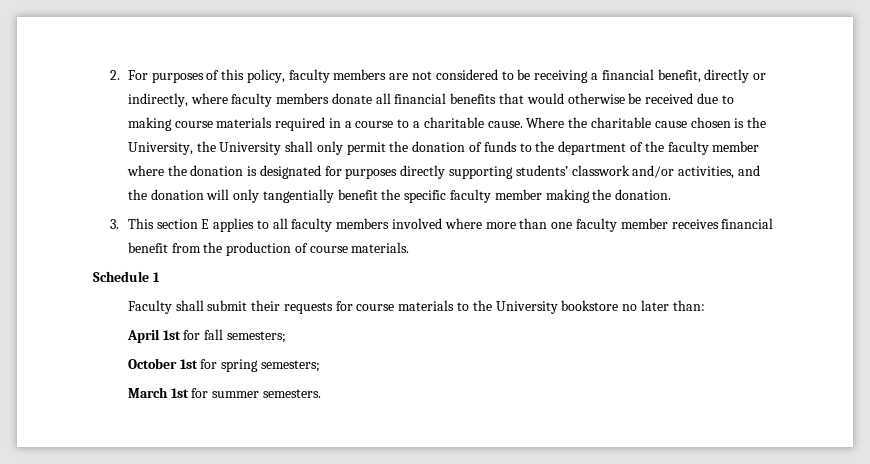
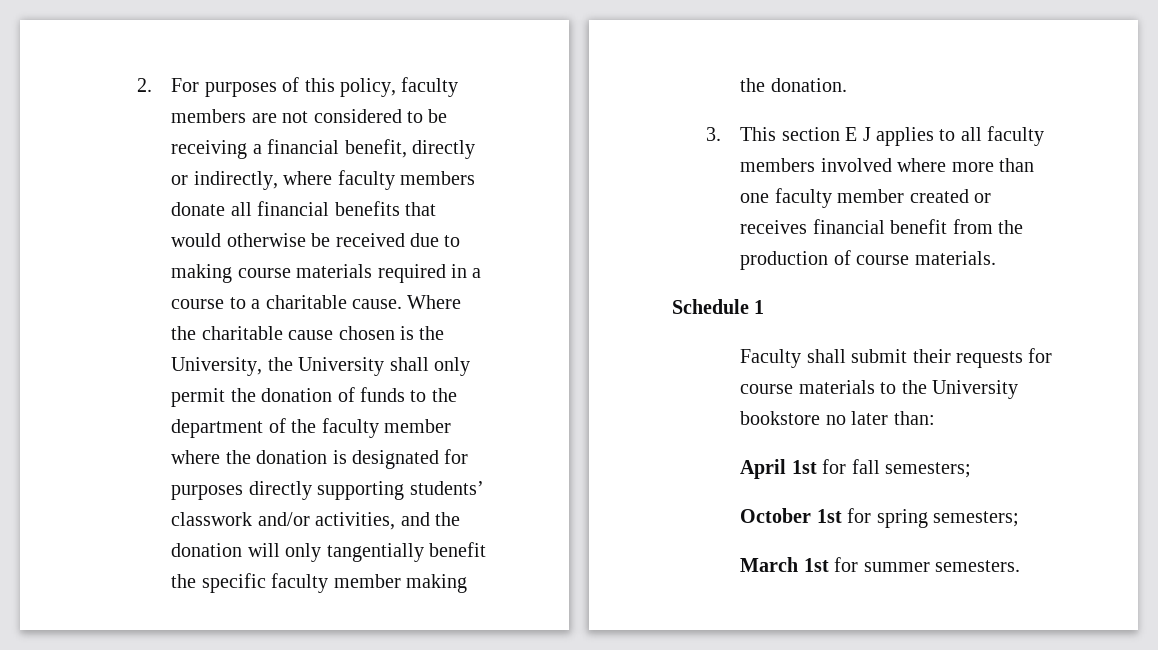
- 3. This section E applies to all faculty members involved where more than one faculty member receives financial benefit from the production of course materials.
+ 3. This section E J applies to all faculty members involved where more than one faculty member created or receives financial benefit from the production of course materials.

